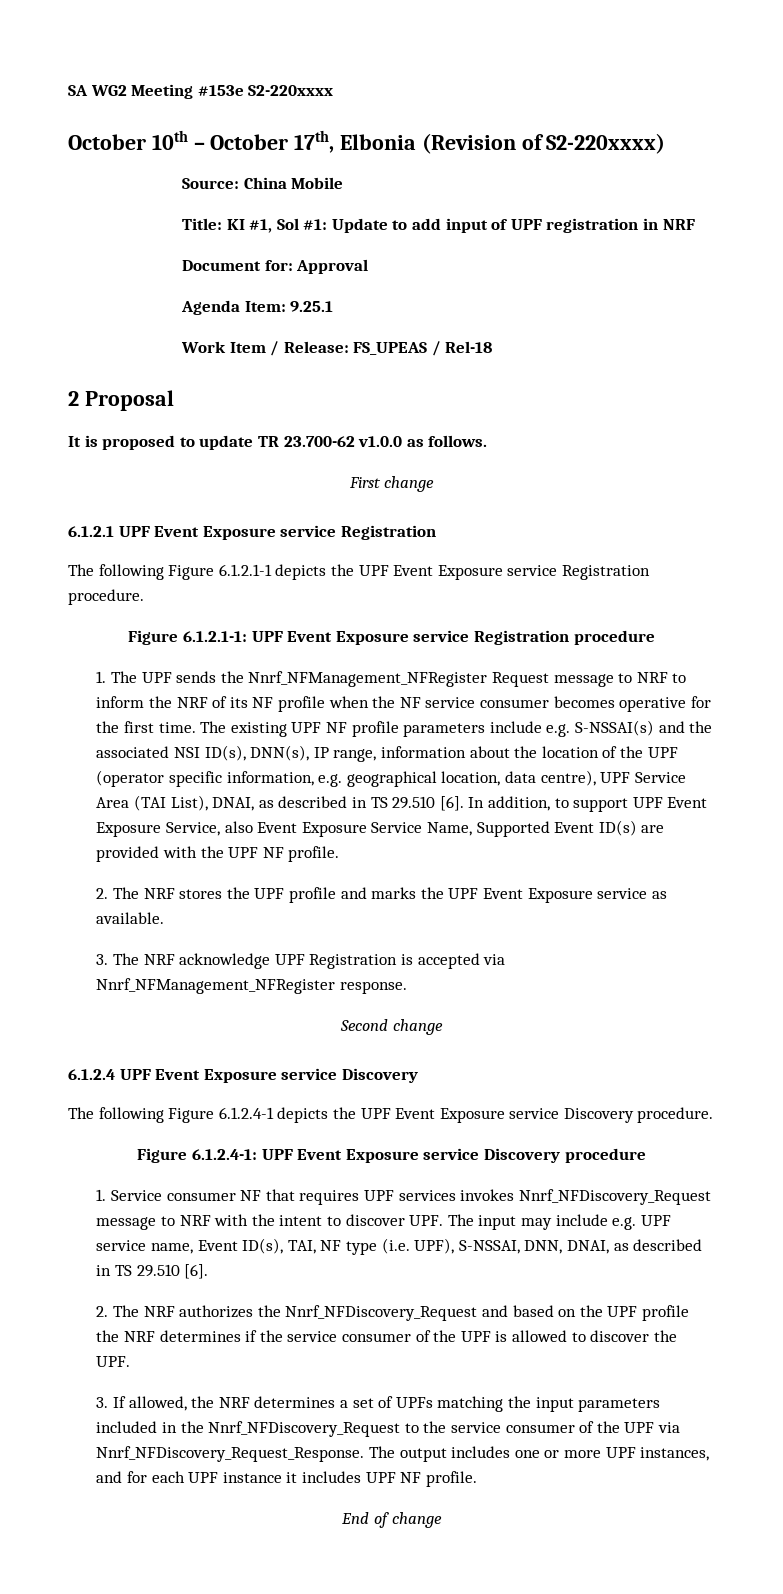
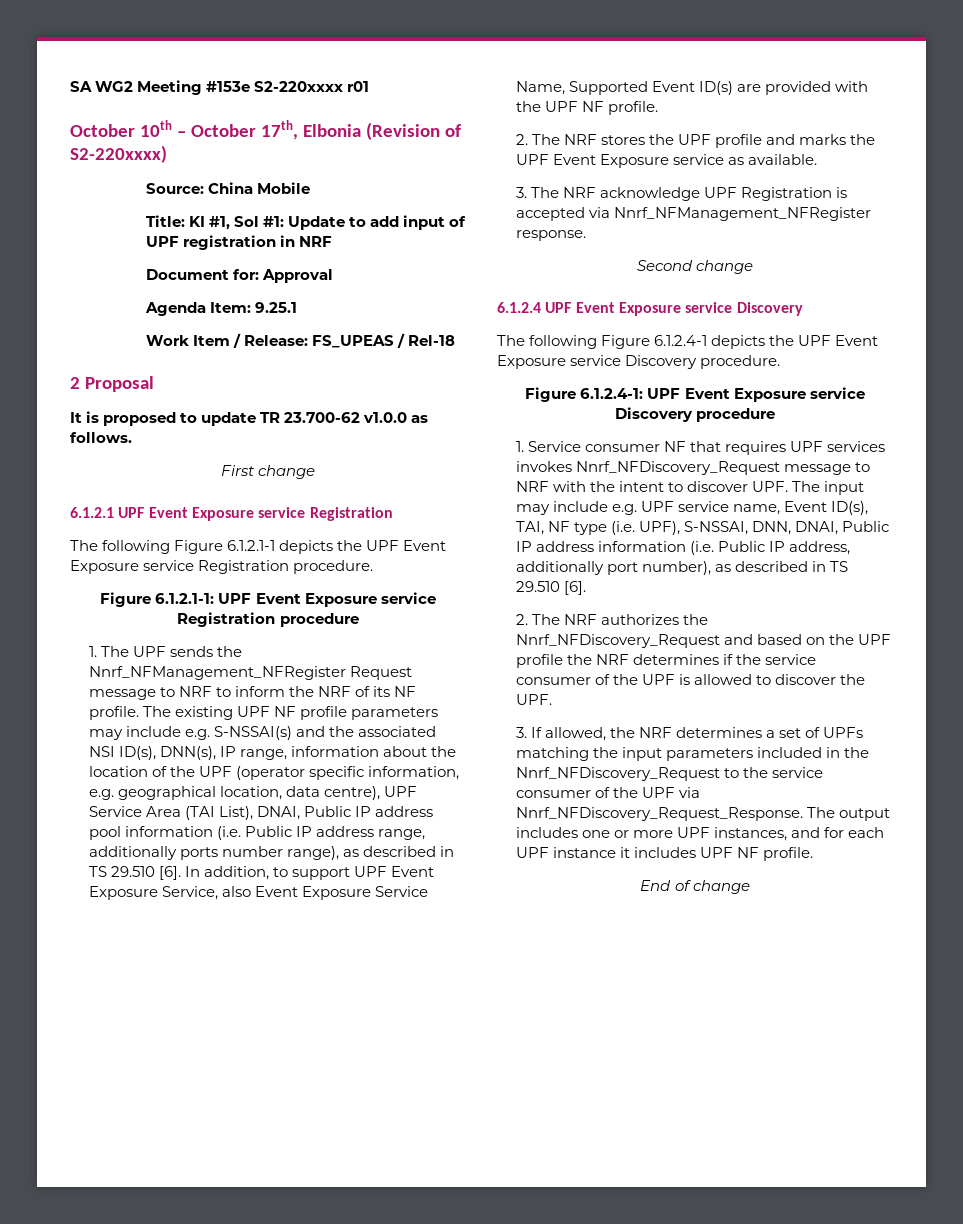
- SA WG2 Meeting #153e S2-220xxxx
+ SA WG2 Meeting #153e S2-220xxxx r01
- 1. The UPF sends the Nnrf_NFManagement_NFRegister Request message to NRF to inform the NRF of its NF profile when the NF service consumer becomes operative for the first time.
+ 1. The UPF sends the Nnrf_NFManagement_NFRegister Request message to NRF to inform the NRF of its NF profile.
- The existing UPF NF profile parameters include e.g. S-NSSAI(s) and the associated NSI ID(s), DNN(s), IP range, information about the location of the UPF (operator specific information, e.g. geographical location, data centre), UPF Service Area (TAI List), DNAI, as described in TS 29.510 [6].
+ The existing UPF NF profile parameters may include e.g. S-NSSAI(s) and the associated NSI ID(s), DNN(s), IP range, information about the location of the UPF (operator specific information, e.g. geographical location, data centre), UPF Service Area (TAI List), DNAI, Public IP address pool information (i.e. Public IP address range, additionally ports number range), as described in TS 29.510 [6].
- 1. Service consumer NF that requires UPF services invokes Nnrf_NFDiscovery_Request message to NRF with the intent to discover UPF. The input may include e.g. UPF service name, Event ID(s), TAI, NF type (i.e. UPF), S-NSSAI, DNN, DNAI, as described in TS 29.510 [6].
+ 1. Service consumer NF that requires UPF services invokes Nnrf_NFDiscovery_Request message to NRF with the intent to discover UPF. The input may include e.g. UPF service name, Event ID(s), TAI, NF type (i.e. UPF), S-NSSAI, DNN, DNAI, Public IP address information (i.e. Public IP address, additionally port number), as described in TS 29.510 [6].

